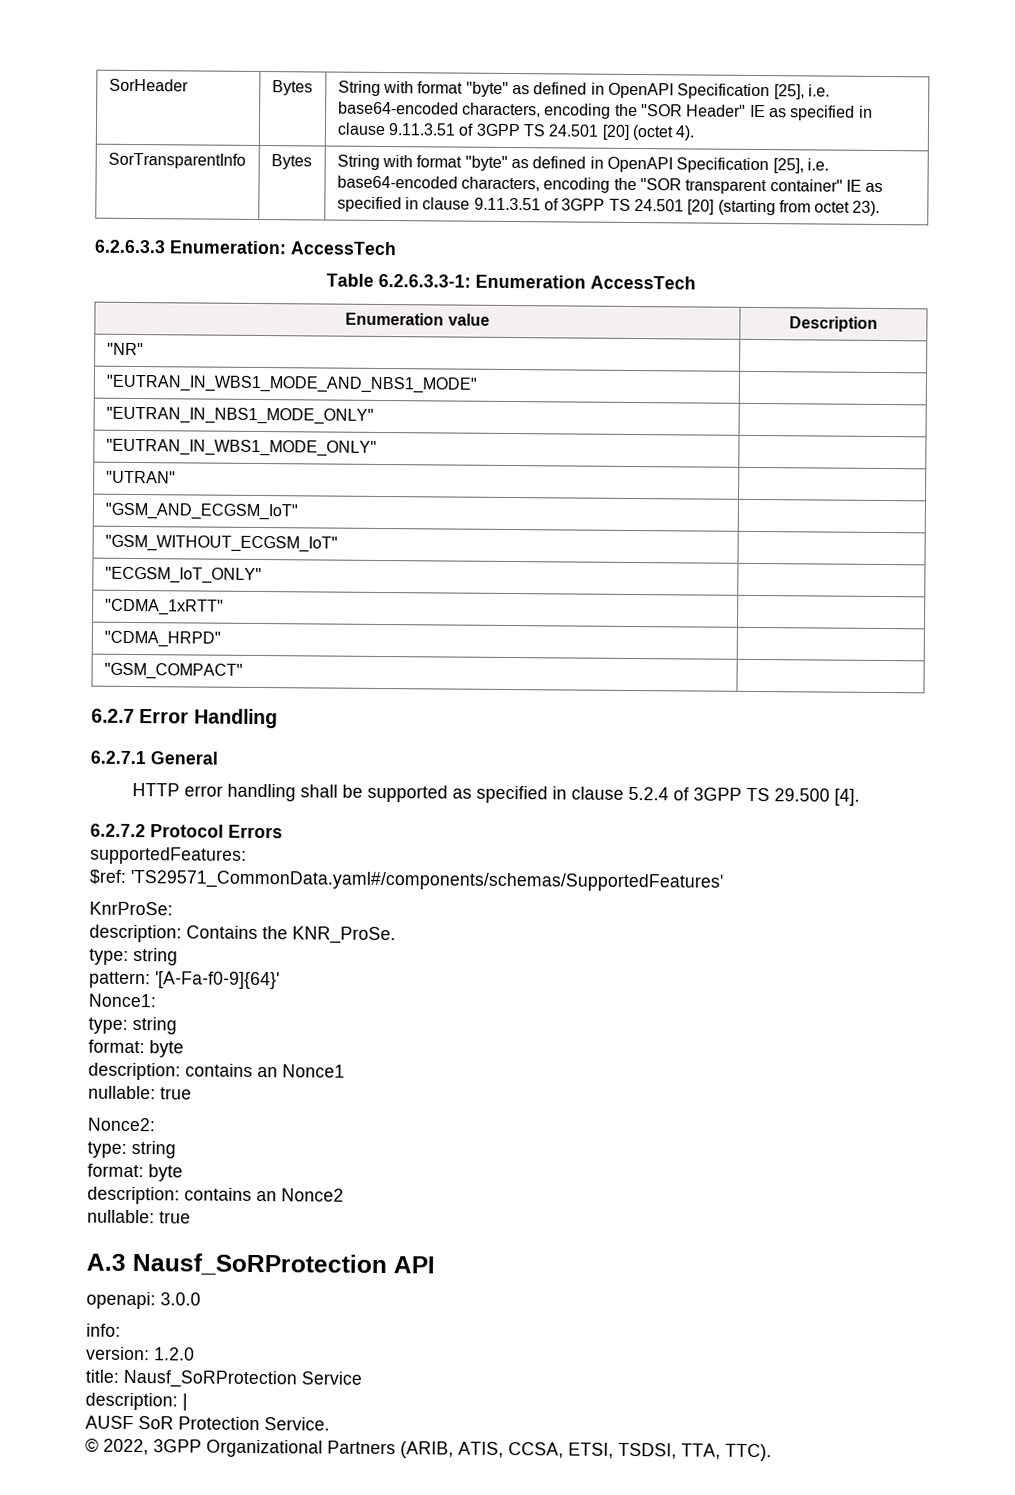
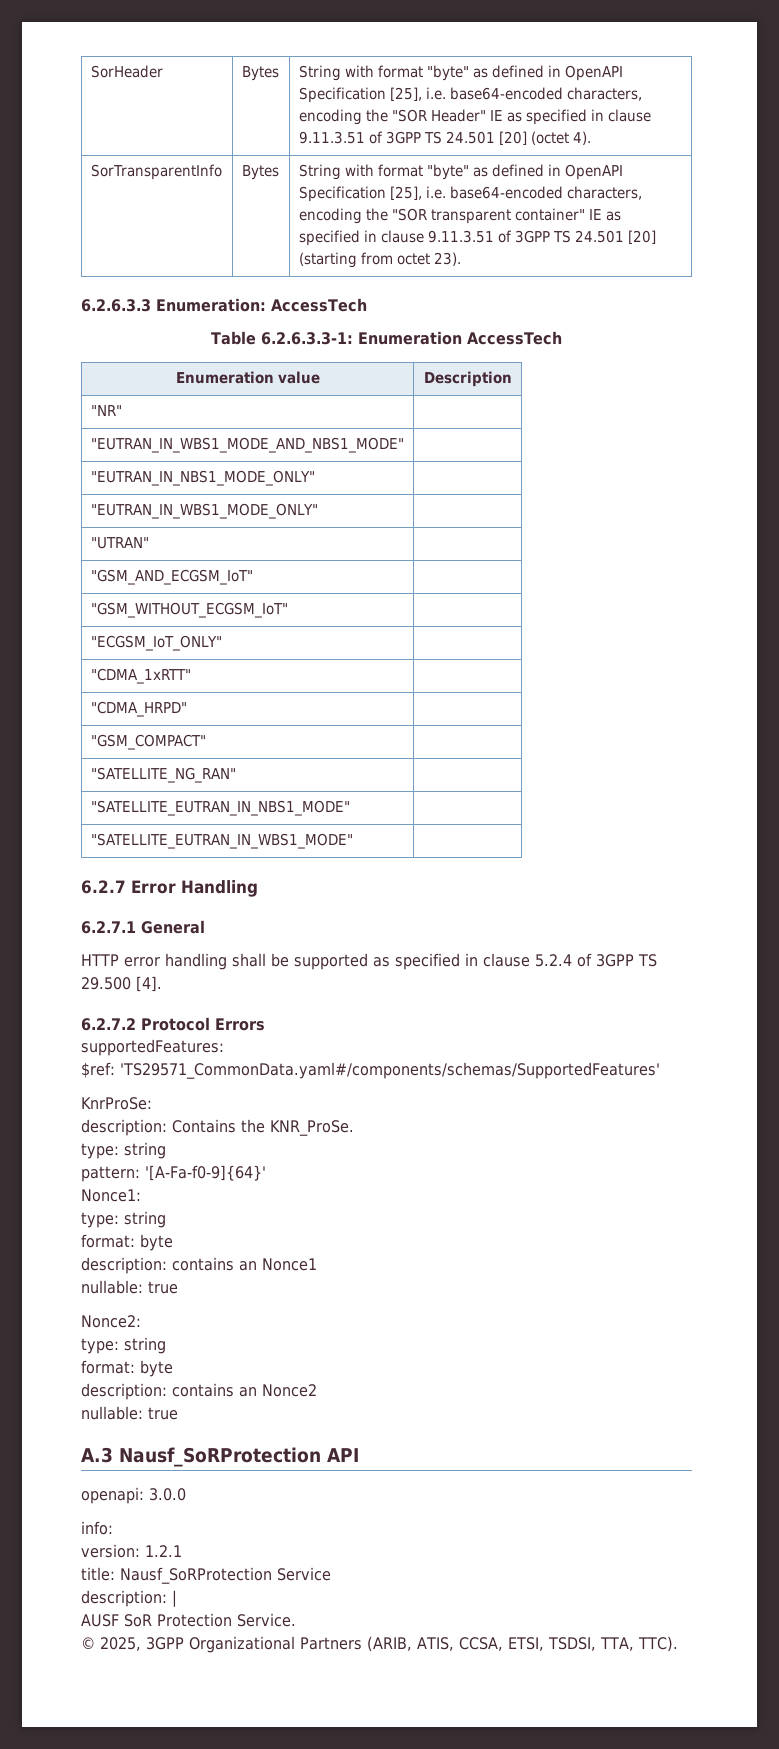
+ "SATELLITE_NG_RAN" |
+ "SATELLITE_EUTRAN_IN_NBS1_MODE" |
+ "SATELLITE_EUTRAN_IN_WBS1_MODE" |
- version: 1.2.0
+ version: 1.2.1
- © 2022, 3GPP Organizational Partners (ARIB, ATIS, CCSA, ETSI, TSDSI, TTA, TTC).
+ © 2025, 3GPP Organizational Partners (ARIB, ATIS, CCSA, ETSI, TSDSI, TTA, TTC).

